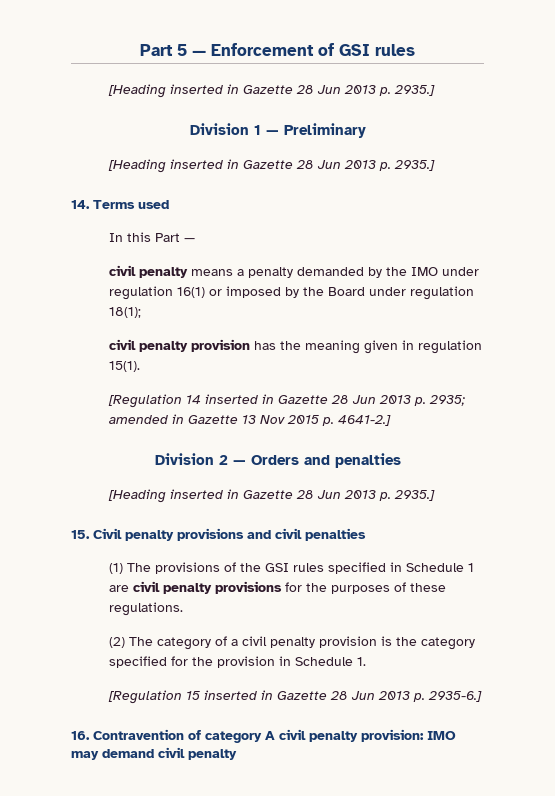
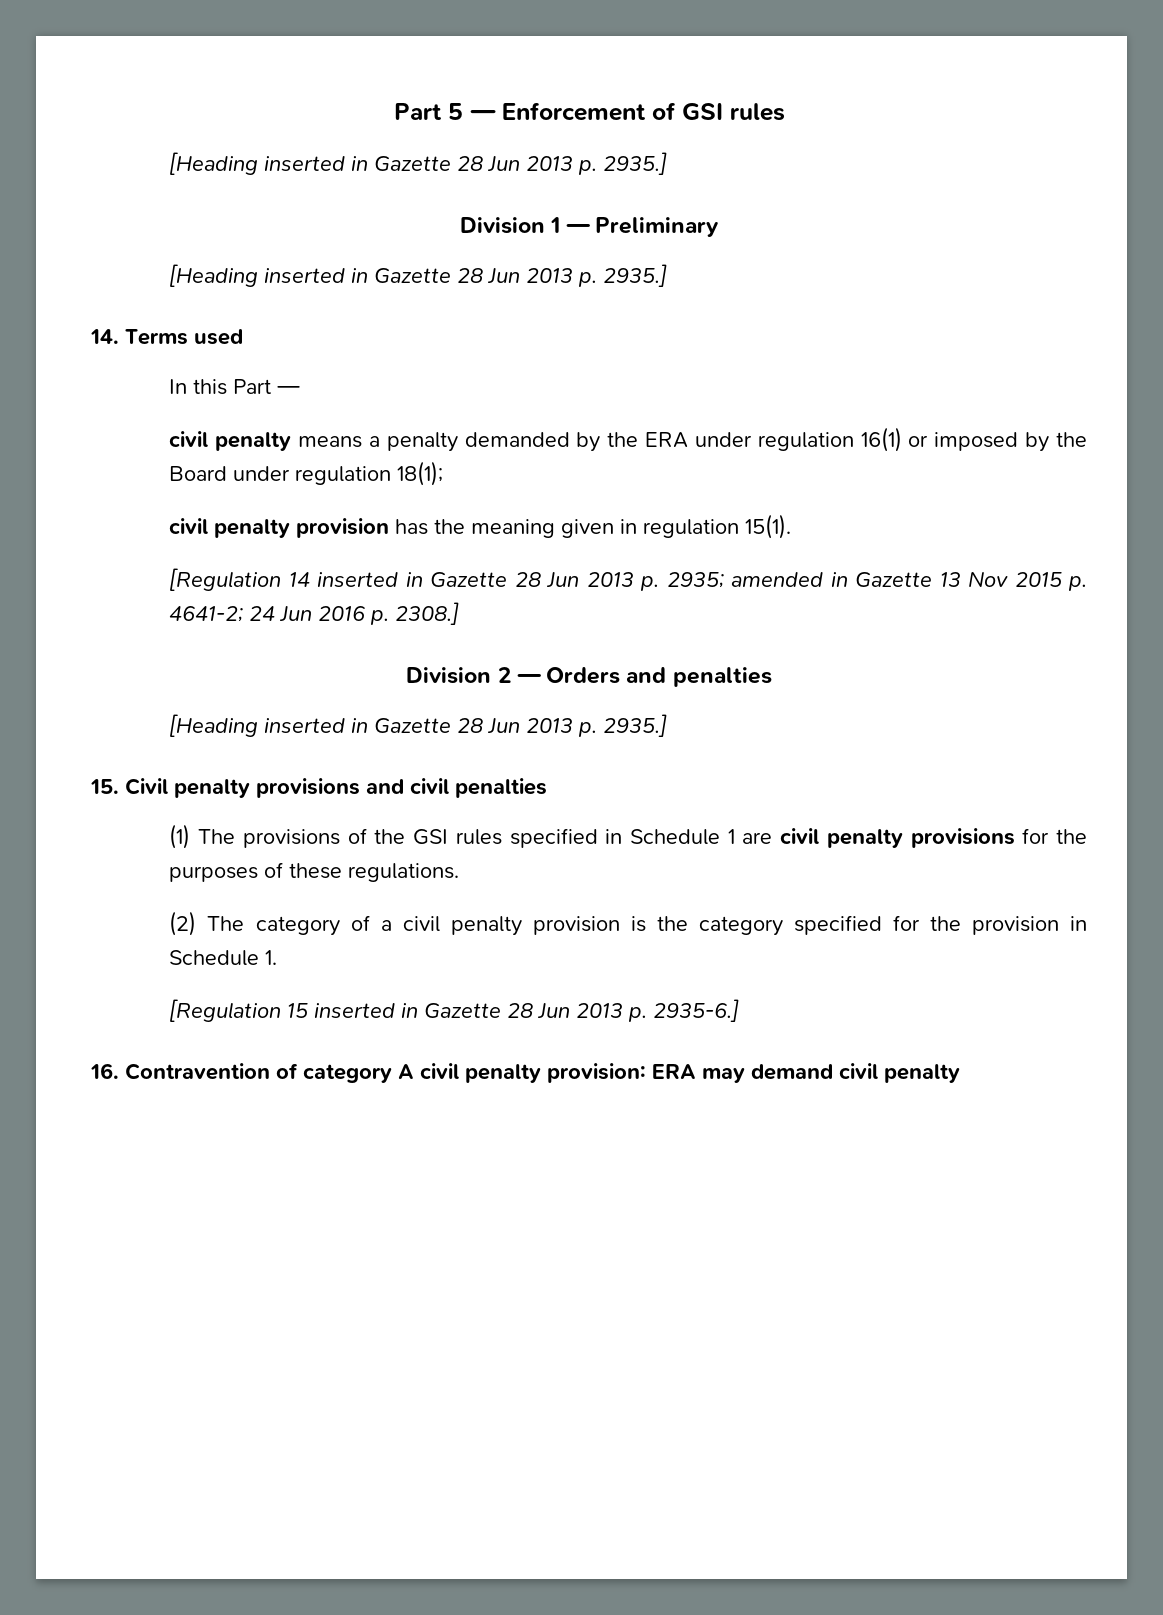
- civil penalty means a penalty demanded by the IMO under regulation 16(1) or imposed by the Board under regulation 18(1);
+ civil penalty means a penalty demanded by the ERA under regulation 16(1) or imposed by the Board under regulation 18(1);
- [Regulation 14 inserted in Gazette 28 Jun 2013 p. 2935; amended in Gazette 13 Nov 2015 p. 4641-2.]
+ [Regulation 14 inserted in Gazette 28 Jun 2013 p. 2935; amended in Gazette 13 Nov 2015 p. 4641-2; 24 Jun 2016 p. 2308.]
- 16. Contravention of category A civil penalty provision: IMO may demand civil penalty
+ 16. Contravention of category A civil penalty provision: ERA may demand civil penalty

